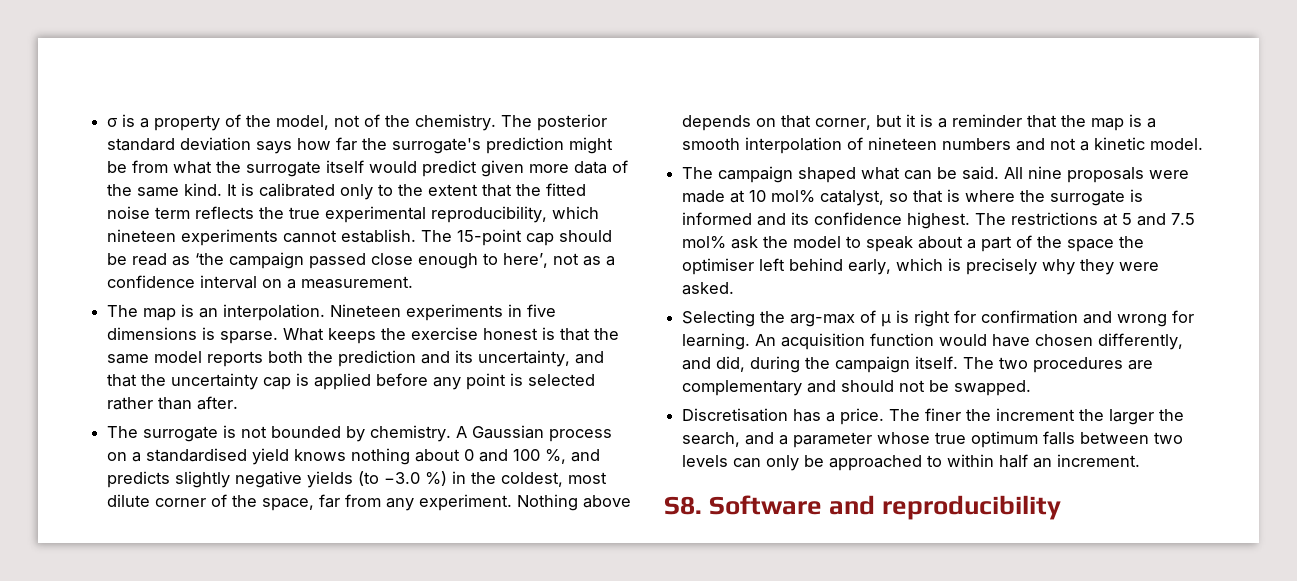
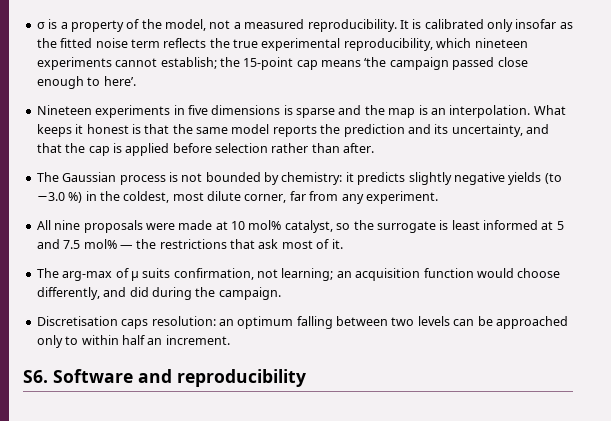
- σ is a property of the model, not of the chemistry. The posterior standard deviation says how far the surrogate's prediction might be from what the surrogate itself would predict given more data of the same kind. It is calibrated only to the extent that the fitted noise term reflects the true experimental reproducibility, which nineteen experiments cannot establish. The 15-point cap should be read as ‘the campaign passed close enough to here’, not as a confidence interval on a measurement.
- The map is an interpolation. Nineteen experiments in five dimensions is sparse. What keeps the exercise honest is that the same model reports both the prediction and its uncertainty, and that the uncertainty cap is applied before any point is selected rather than after.
+ σ is a property of the model, not a measured reproducibility. It is calibrated only insofar as the fitted noise term reflects the true experimental reproducibility, which nineteen experiments cannot establish; the 15-point cap means ‘the campaign passed close enough to here’.
+ Nineteen experiments in five dimensions is sparse and the map is an interpolation. What keeps it honest is that the same model reports the prediction and its uncertainty, and that the cap is applied before selection rather than after.
- The surrogate is not bounded by chemistry. A Gaussian process on a standardised yield knows nothing about 0 and 100 %, and predicts slightly negative yields (to −3.0 %) in the coldest, most dilute corner of the space, far from any experiment. Nothing above depends on that corner, but it is a reminder that the map is a smooth interpolation of nineteen numbers and not a kinetic model.
- The campaign shaped what can be said. All nine proposals were made at 10 mol% catalyst, so that is where the surrogate is informed and its confidence highest. The restrictions at 5 and 7.5 mol% ask the model to speak about a part of the space the optimiser left behind early, which is precisely why they were asked.
- Selecting the arg-max of μ is right for confirmation and wrong for learning. An acquisition function would have chosen differently, and did, during the campaign itself. The two procedures are complementary and should not be swapped.
- Discretisation has a price. The finer the increment the larger the search, and a parameter whose true optimum falls between two levels can only be approached to within half an increment.
+ The Gaussian process is not bounded by chemistry: it predicts slightly negative yields (to −3.0 %) in the coldest, most dilute corner, far from any experiment.
+ All nine proposals were made at 10 mol% catalyst, so the surrogate is least informed at 5 and 7.5 mol% — the restrictions that ask most of it.
+ The arg-max of μ suits confirmation, not learning; an acquisition function would choose differently, and did during the campaign.
+ Discretisation caps resolution: an optimum falling between two levels can be approached only to within half an increment.
- S8. Software and reproducibility
+ S6. Software and reproducibility

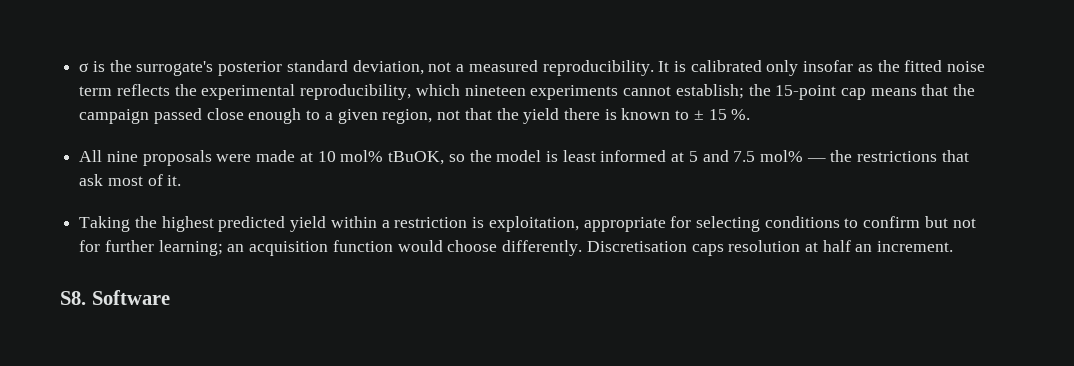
- σ is a property of the model, not a measured reproducibility.
+ σ is the surrogate's posterior standard deviation, not a measured reproducibility.
- It is calibrated only insofar as the fitted noise term reflects the true experimental reproducibility, which nineteen experiments cannot establish; the 15-point cap means ‘the campaign passed close enough to here’.
- Nineteen experiments in five dimensions is sparse and the map is an interpolation. What keeps it honest is that the same model reports the prediction and its uncertainty, and that the cap is applied before selection rather than after.
- The Gaussian process is not bounded by chemistry: it predicts slightly negative yields (to −3.0 %) in the coldest, most dilute corner, far from any experiment.
+ It is calibrated only insofar as the fitted noise term reflects the experimental reproducibility, which nineteen experiments cannot establish; the 15-point cap means that the campaign passed close enough to a given region, not that the yield there is known to ± 15 %.
- All nine proposals were made at 10 mol% catalyst, so the surrogate is least informed at 5 and 7.5 mol% — the restrictions that ask most of it.
+ All nine proposals were made at 10 mol% tBuOK, so the model is least informed at 5 and 7.5 mol% — the restrictions that ask most of it.
- The arg-max of μ suits confirmation, not learning; an acquisition function would choose differently, and did during the campaign.
- Discretisation caps resolution: an optimum falling between two levels can be approached only to within half an increment.
+ Taking the highest predicted yield within a restriction is exploitation, appropriate for selecting conditions to confirm but not for further learning; an acquisition function would choose differently. Discretisation caps resolution at half an increment.
- S6. Software and reproducibility
+ S8. Software

